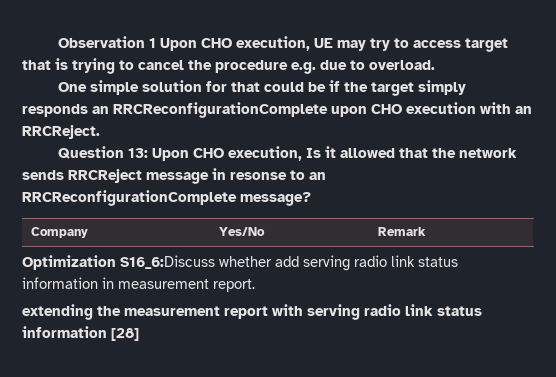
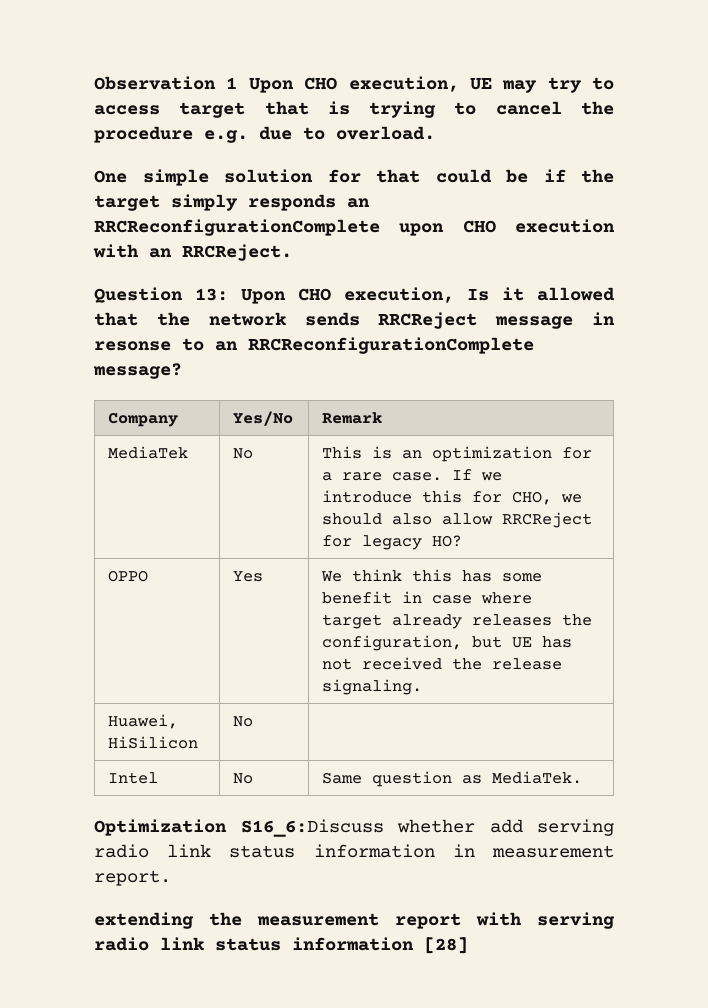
+ MediaTek | No | This is an optimization for a rare case. If we introduce this for CHO, we should also allow RRCReject for legacy HO?
+ OPPO | Yes | We think this has some benefit in case where target already releases the configuration, but UE has not received the release signaling.
+ Huawei, HiSilicon | No |
+ Intel | No | Same question as MediaTek.

